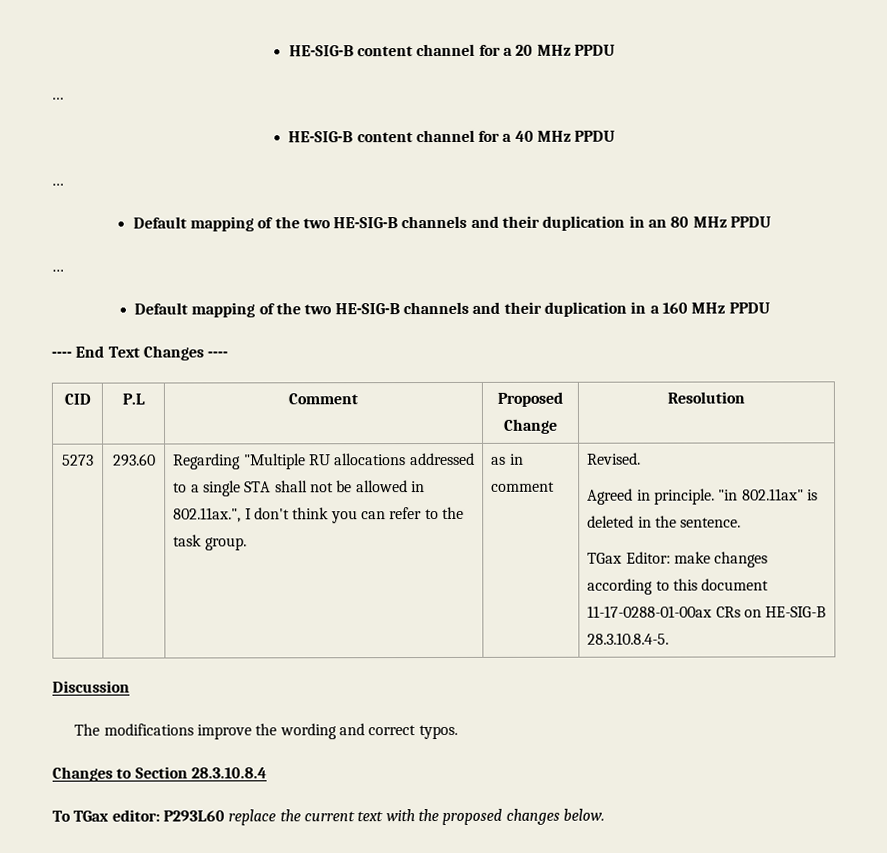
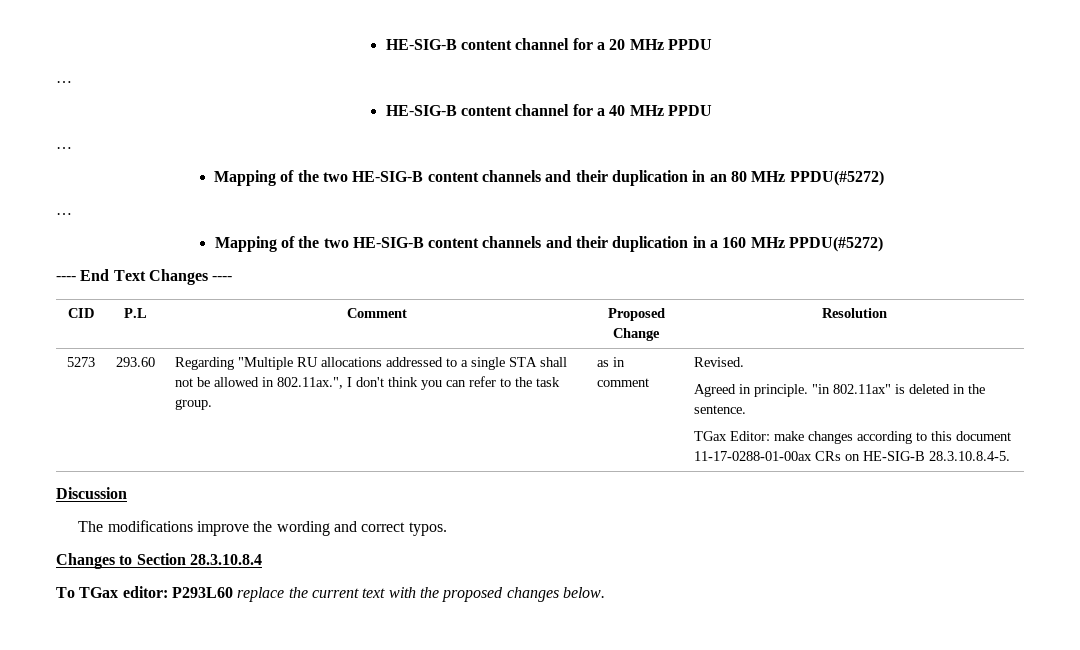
- Default mapping of the two HE-SIG-B channels and their duplication in an 80 MHz PPDU
+ Mapping of the two HE-SIG-B content channels and their duplication in an 80 MHz PPDU(#5272)
  …
- Default mapping of the two HE-SIG-B channels and their duplication in a 160 MHz PPDU
+ Mapping of the two HE-SIG-B content channels and their duplication in a 160 MHz PPDU(#5272)

